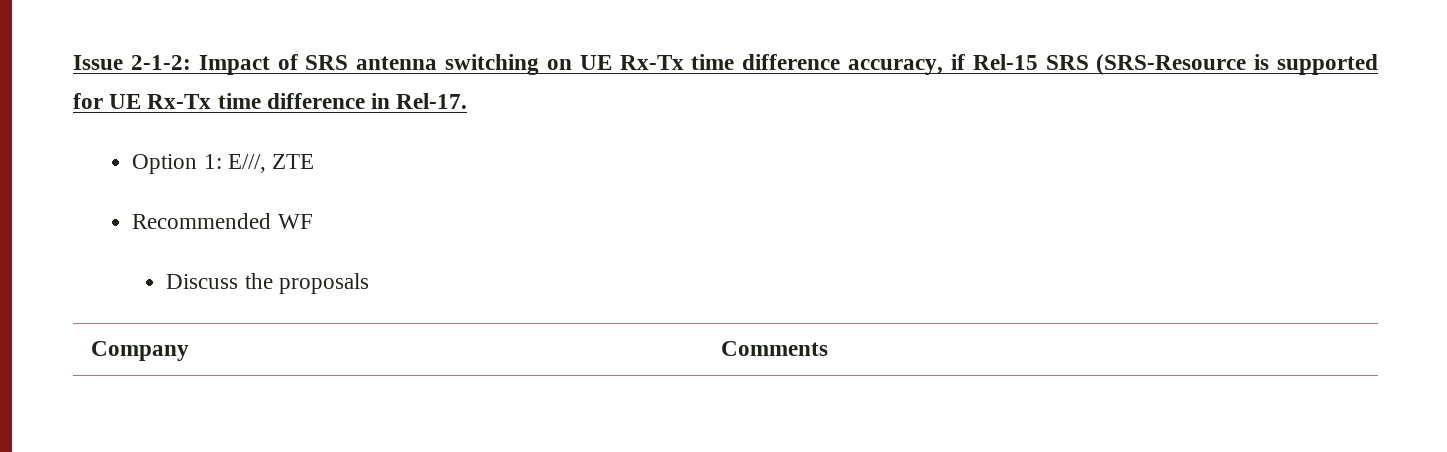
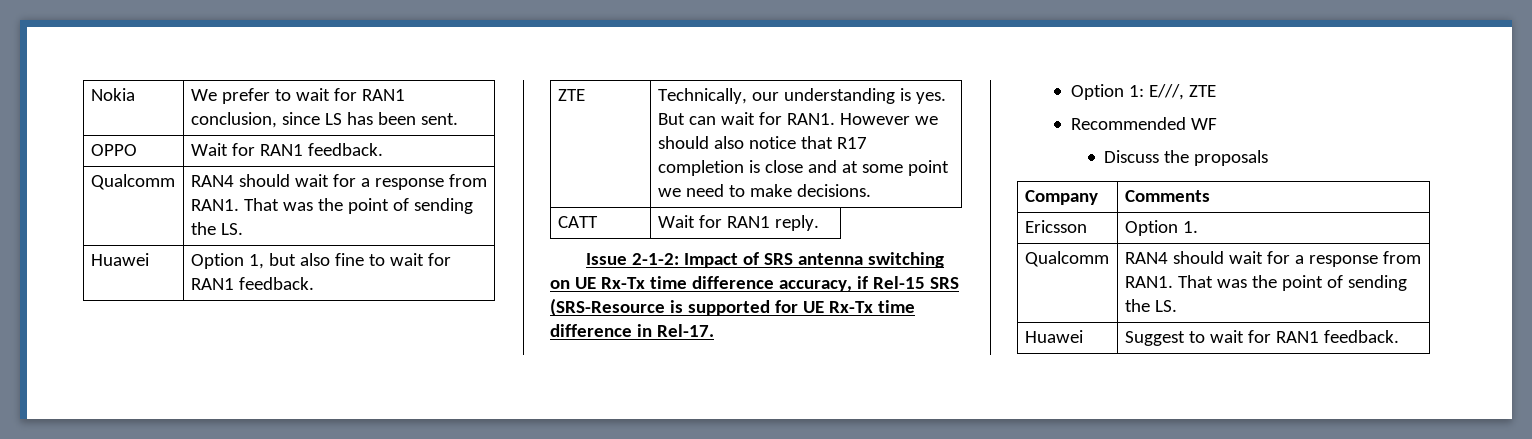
+ Nokia | We prefer to wait for RAN1 conclusion, since LS has been sent.
+ OPPO | Wait for RAN1 feedback.
+ Qualcomm | RAN4 should wait for a response from RAN1. That was the point of sending the LS.
+ Huawei | Option 1, but also fine to wait for RAN1 feedback.
+ ZTE | Technically, our understanding is yes. But can wait for RAN1. However we should also notice that R17 completion is close and at some point we need to make decisions.
+ CATT | Wait for RAN1 reply.
+ Ericsson | Option 1.
+ Qualcomm | RAN4 should wait for a response from RAN1. That was the point of sending the LS.
+ Huawei | Suggest to wait for RAN1 feedback.

